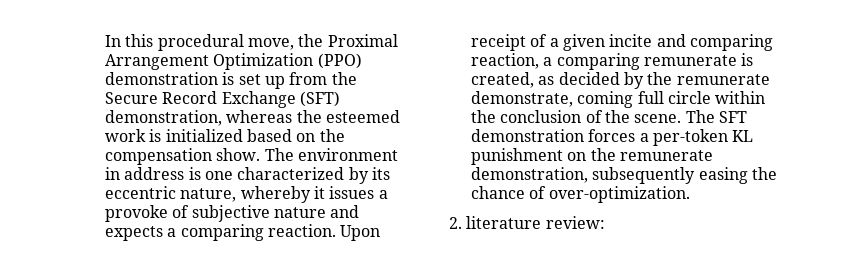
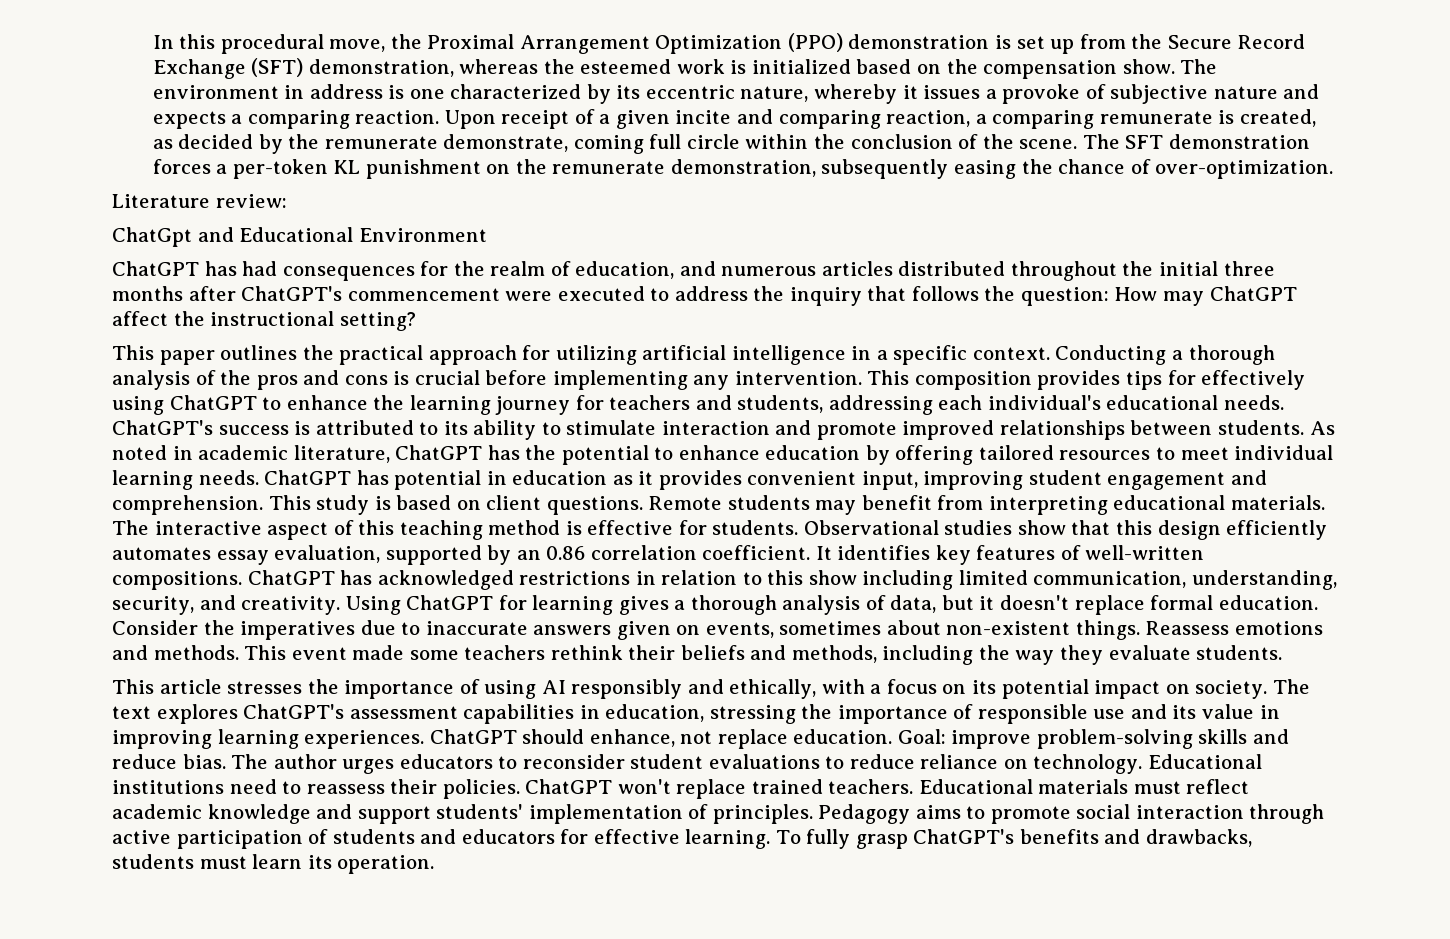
- 2. literature review:
+ Literature review:
+ ChatGpt and Educational Environment
+ ChatGPT has had consequences for the realm of education, and numerous articles distributed throughout the initial three months after ChatGPT's commencement were executed to address the inquiry that follows the question: How may ChatGPT affect the instructional setting?
+ This paper outlines the practical approach for utilizing artificial intelligence in a specific context. Conducting a thorough analysis of the pros and cons is crucial before implementing any intervention. This composition provides tips for effectively using ChatGPT to enhance the learning journey for teachers and students, addressing each individual's educational needs. ChatGPT's success is attributed to its ability to stimulate interaction and promote improved relationships between students. As noted in academic literature, ChatGPT has the potential to enhance education by offering tailored resources to meet individual learning needs. ChatGPT has potential in education as it provides convenient input, improving student engagement and comprehension. This study is based on client questions. Remote students may benefit from interpreting educational materials. The interactive aspect of this teaching method is effective for students. Observational studies show that this design efficiently automates essay evaluation, supported by an 0.86 correlation coefficient. It identifies key features of well-written compositions. ChatGPT has acknowledged restrictions in relation to this show including limited communication, understanding, security, and creativity. Using ChatGPT for learning gives a thorough analysis of data, but it doesn't replace formal education. Consider the imperatives due to inaccurate answers given on events, sometimes about non-existent things. Reassess emotions and methods. This event made some teachers rethink their beliefs and methods, including the way they evaluate students.
+ This article stresses the importance of using AI responsibly and ethically, with a focus on its potential impact on society. The text explores ChatGPT's assessment capabilities in education, stressing the importance of responsible use and its value in improving learning experiences. ChatGPT should enhance, not replace education. Goal: improve problem-solving skills and reduce bias. The author urges educators to reconsider student evaluations to reduce reliance on technology. Educational institutions need to reassess their policies. ChatGPT won't replace trained teachers. Educational materials must reflect academic knowledge and support students' implementation of principles. Pedagogy aims to promote social interaction through active participation of students and educators for effective learning. To fully grasp ChatGPT's benefits and drawbacks, students must learn its operation.

